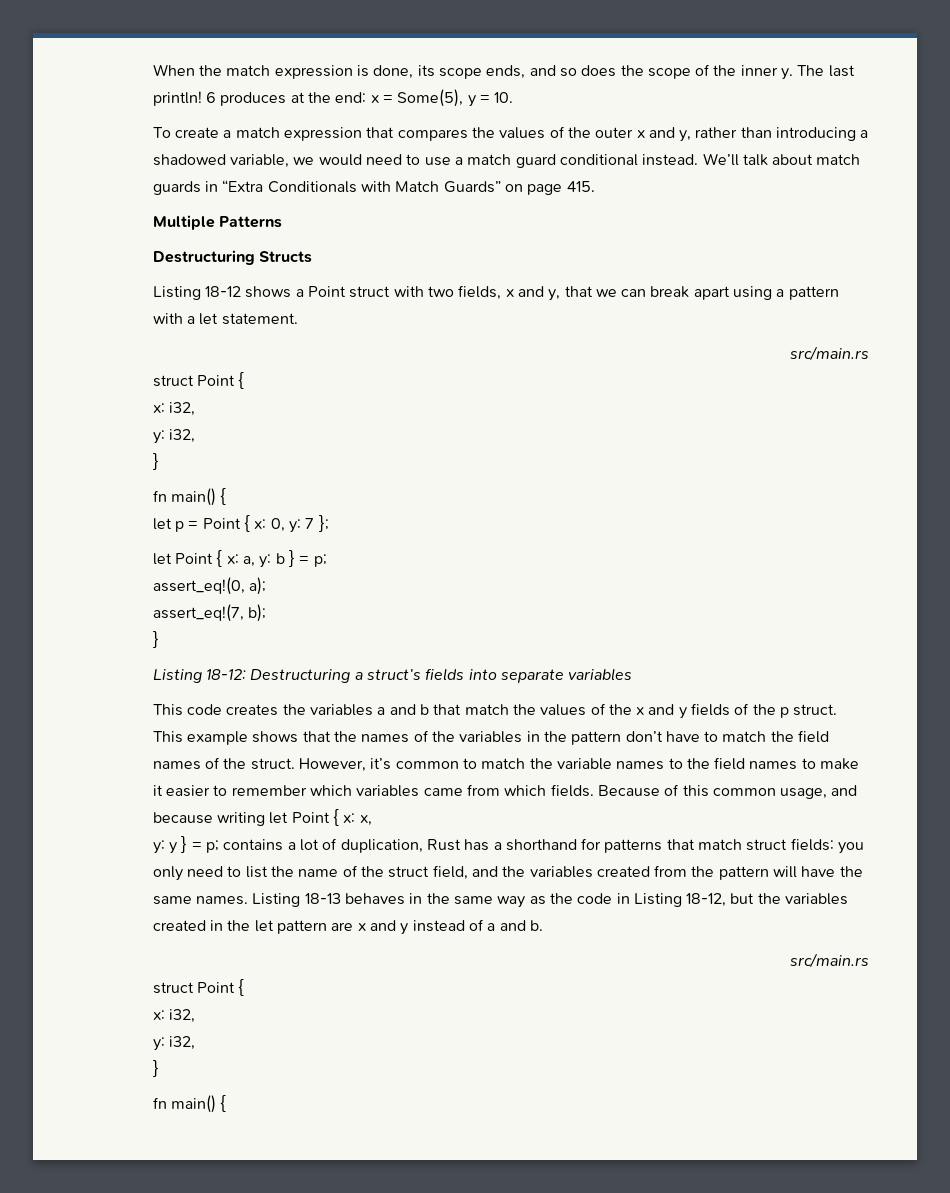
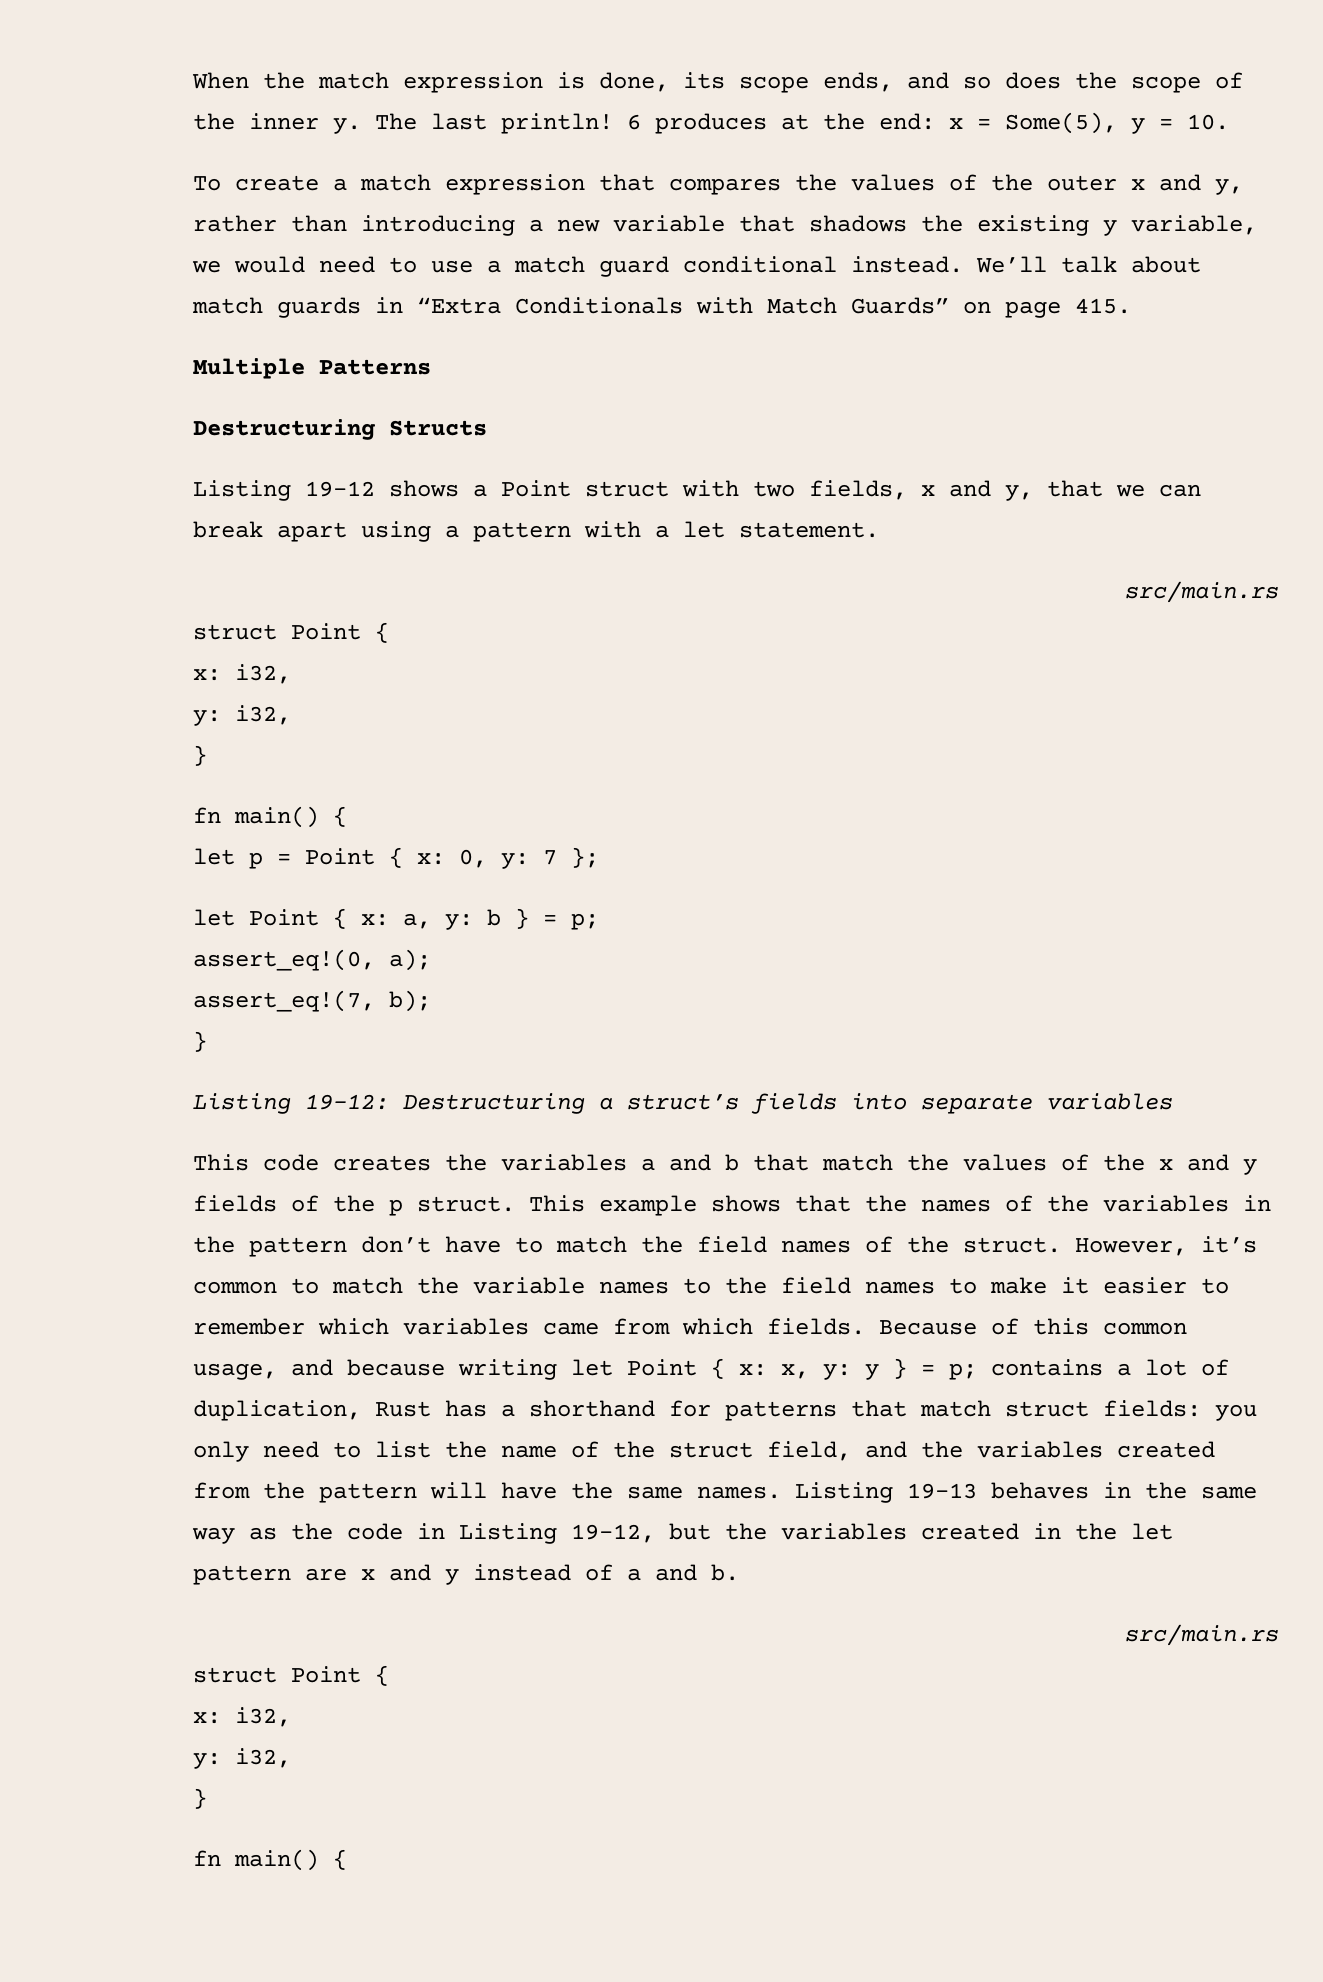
- To create a match expression that compares the values of the outer x and y, rather than introducing a shadowed variable, we would need to use a match guard conditional instead.
+ To create a match expression that compares the values of the outer x and y, rather than introducing a new variable that shadows the existing y variable, we would need to use a match guard conditional instead.
- Listing 18-12 shows a Point struct with two fields, x and y, that we can break apart using a pattern with a let statement.
+ Listing 19-12 shows a Point struct with two fields, x and y, that we can break apart using a pattern with a let statement.
- Listing 18-12: Destructuring a struct’s fields into separate variables
+ Listing 19-12: Destructuring a struct’s fields into separate variables
- Because of this common usage, and because writing let Point { x: x,
- y: y } = p; contains a lot of duplication, Rust has a shorthand for patterns that match struct fields: you only need to list the name of the struct field, and the variables created from the pattern will have the same names.
+ Because of this common usage, and because writing let Point { x: x, y: y } = p; contains a lot of duplication, Rust has a shorthand for patterns that match struct fields: you only need to list the name of the struct field, and the variables created from the pattern will have the same names.
- Listing 18-13 behaves in the same way as the code in Listing 18-12, but the variables created in the let pattern are x and y instead of a and b.
+ Listing 19-13 behaves in the same way as the code in Listing 19-12, but the variables created in the let pattern are x and y instead of a and b.

